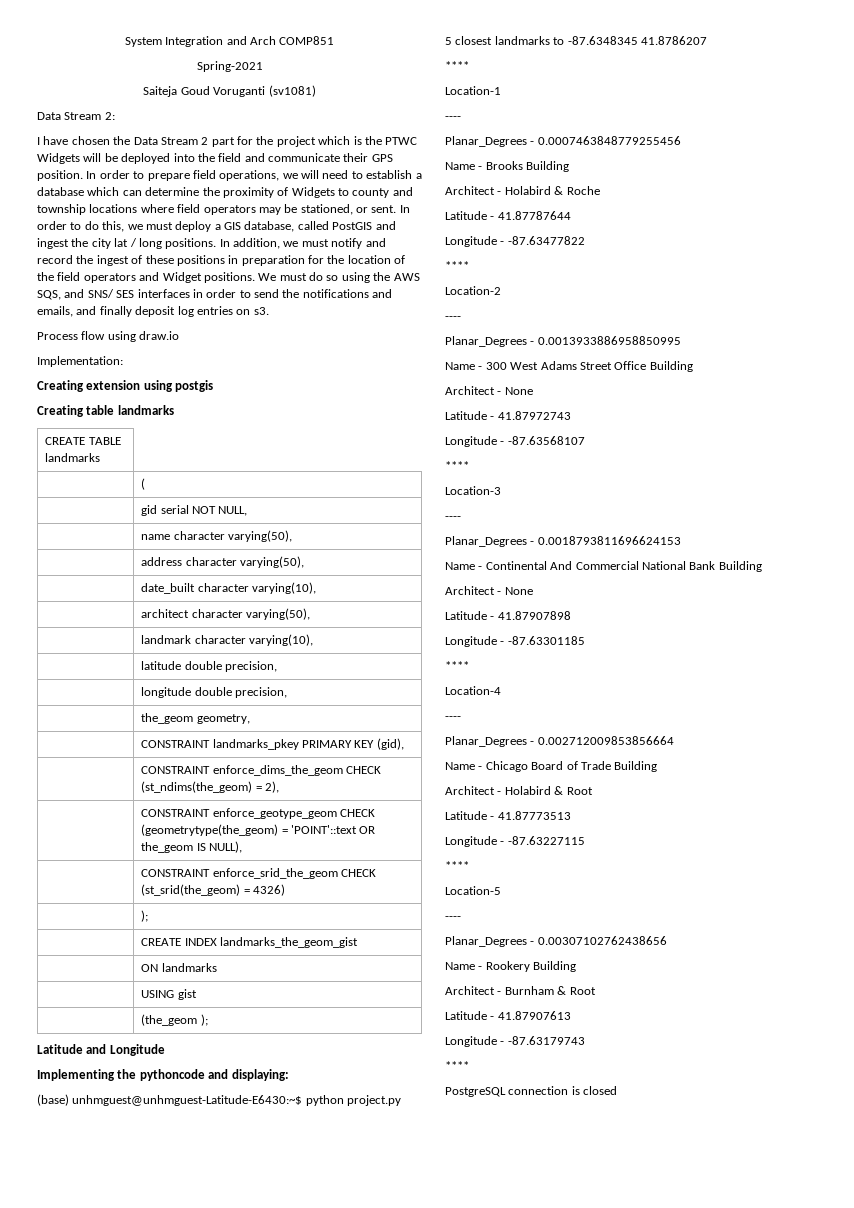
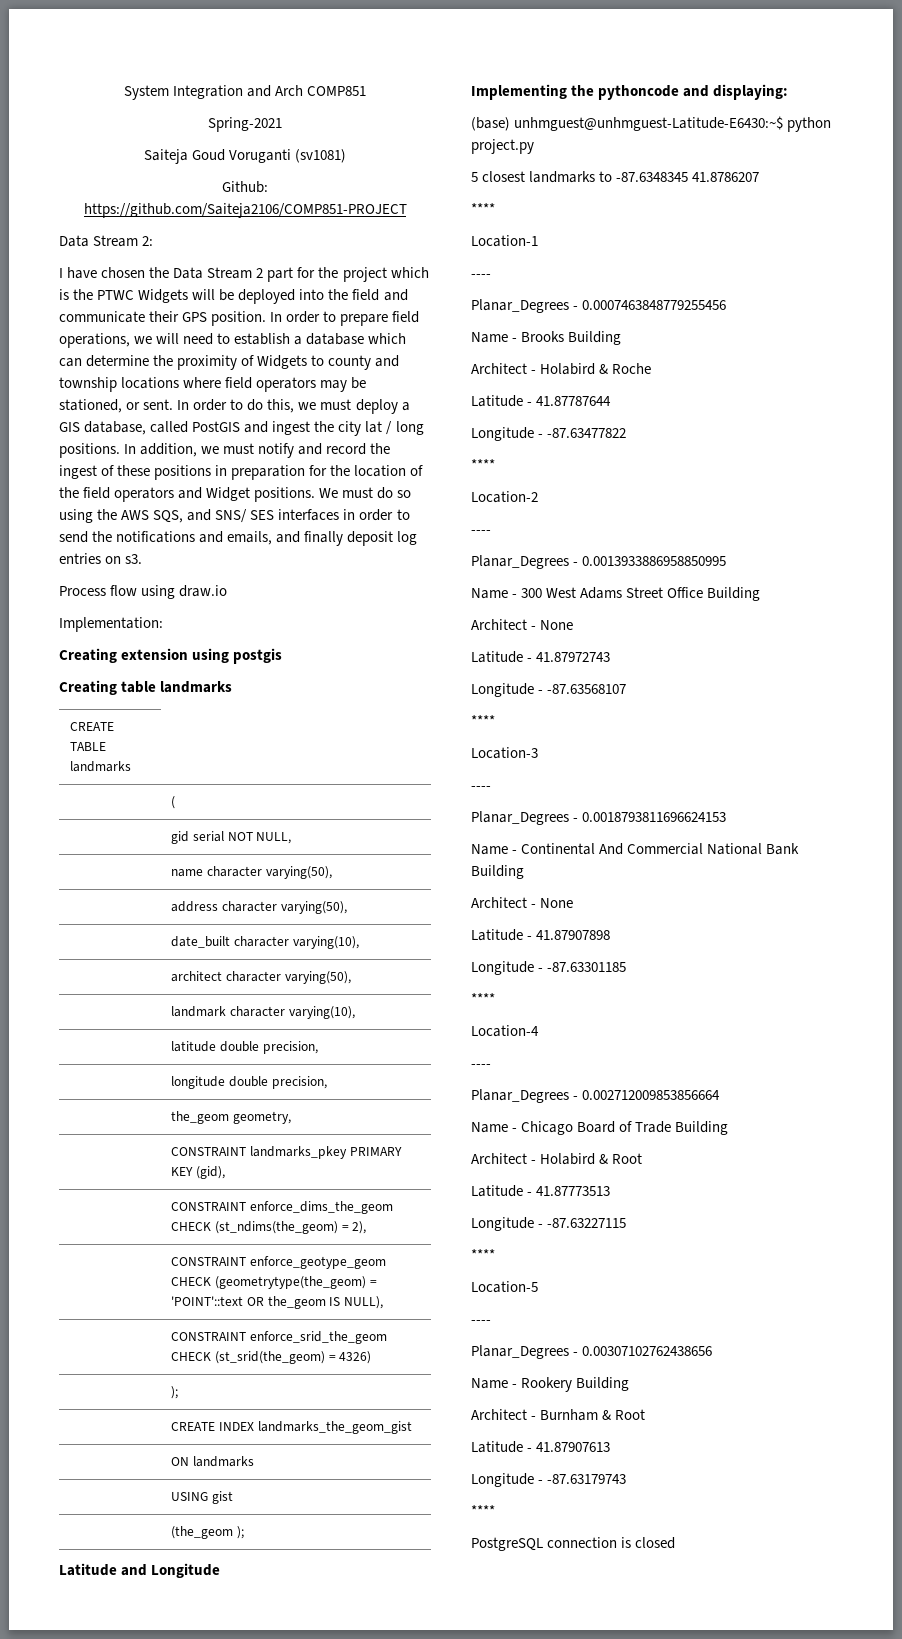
+ Github: https://github.com/Saiteja2106/COMP851-PROJECT

